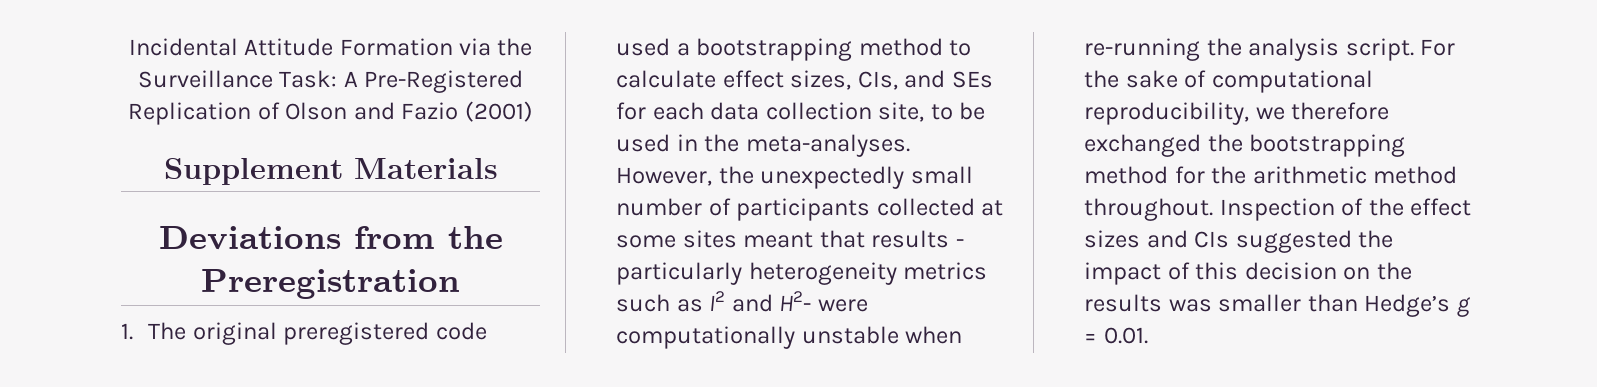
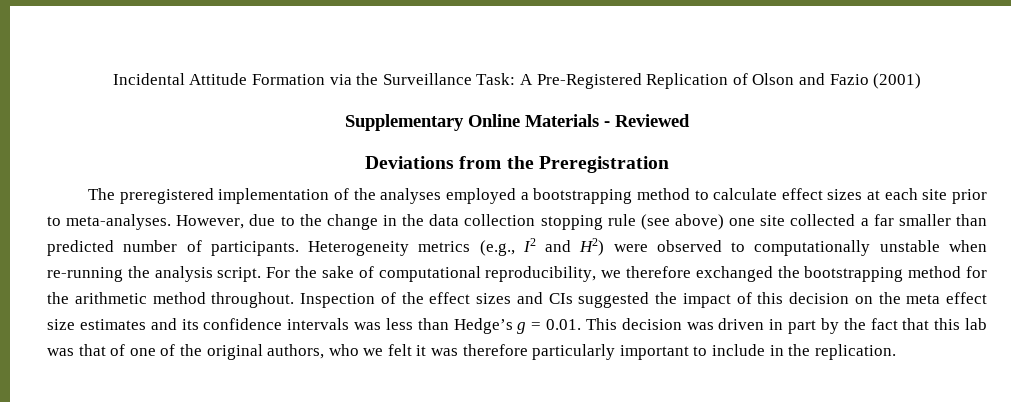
- Supplement Materials
+ Supplementary Online Materials - Reviewed
- 1. The original preregistered code used a bootstrapping method to calculate effect sizes, CIs, and SEs for each data collection site, to be used in the meta-analyses. However, the unexpectedly small number of participants collected at some sites meant that results - particularly heterogeneity metrics such as I2 and H2- were computationally unstable when re-running the analysis script.
+ The preregistered implementation of the analyses employed a bootstrapping method to calculate effect sizes at each site prior to meta-analyses. However, due to the change in the data collection stopping rule (see above) one site collected a far smaller than predicted number of participants. Heterogeneity metrics (e.g., I2 and H2) were observed to computationally unstable when re-running the analysis script.
- Inspection of the effect sizes and CIs suggested the impact of this decision on the results was smaller than Hedge’s g = 0.01.
+ Inspection of the effect sizes and CIs suggested the impact of this decision on the meta effect size estimates and its confidence intervals was less than Hedge’s g = 0.01. This decision was driven in part by the fact that this lab was that of one of the original authors, who we felt it was therefore particularly important to include in the replication.

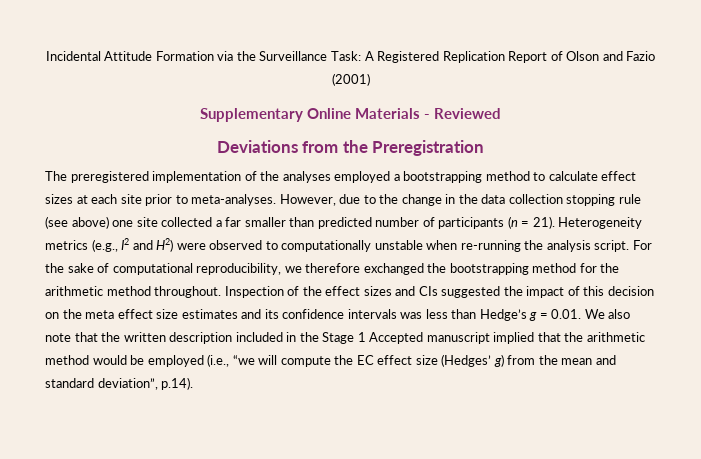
- Incidental Attitude Formation via the Surveillance Task: A Pre-Registered Replication of Olson and Fazio (2001)
+ Incidental Attitude Formation via the Surveillance Task: A Registered Replication Report of Olson and Fazio (2001)
- However, due to the change in the data collection stopping rule (see above) one site collected a far smaller than predicted number of participants.
+ However, due to the change in the data collection stopping rule (see above) one site collected a far smaller than predicted number of participants (n = 21).
- Inspection of the effect sizes and CIs suggested the impact of this decision on the meta effect size estimates and its confidence intervals was less than Hedge’s g = 0.01. This decision was driven in part by the fact that this lab was that of one of the original authors, who we felt it was therefore particularly important to include in the replication.
+ Inspection of the effect sizes and CIs suggested the impact of this decision on the meta effect size estimates and its confidence intervals was less than Hedge’s g = 0.01. We also note that the written description included in the Stage 1 Accepted manuscript implied that the arithmetic method would be employed (i.e., “we will compute the EC effect size (Hedges’ g) from the mean and standard deviation”, p.14).

